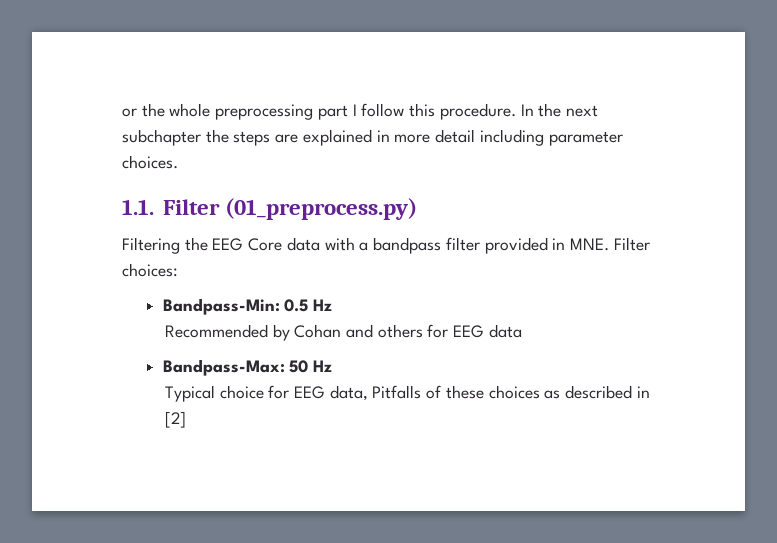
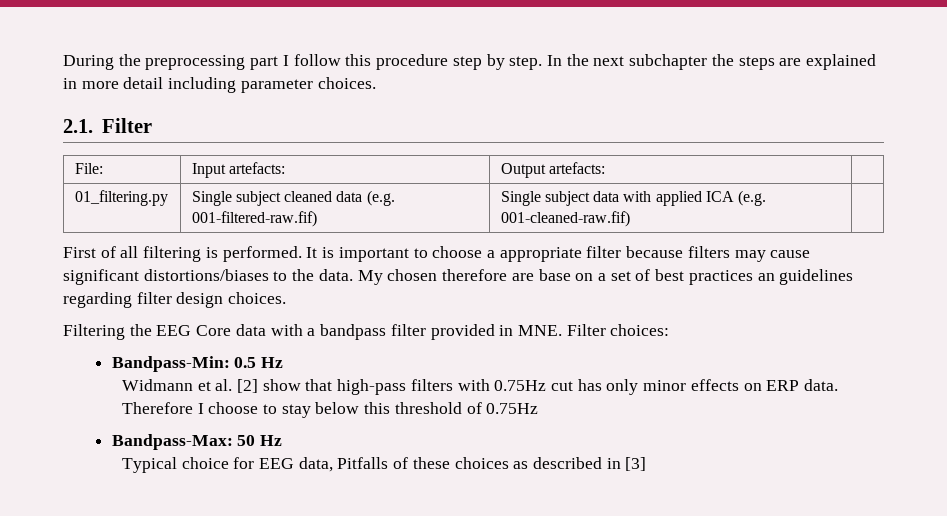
- or the whole preprocessing part I follow this procedure.
+ During the preprocessing part I follow this procedure step by step.
- 1.1. Filter (01_preprocess.py)
+ 2.1. Filter
+ File: | Input artefacts: | Output artefacts: |
+ 01_filtering.py | Single subject cleaned data (e.g. 001-filtered-raw.fif) | Single subject data with applied ICA (e.g. 001-cleaned-raw.fif) |
+ First of all filtering is performed. It is important to choose a appropriate filter because filters may cause significant distortions/biases to the data. My chosen therefore are base on a set of best practices an guidelines regarding filter design choices.
- Recommended by Cohan and others for EEG data
+ Widmann et al. [2] show that high-pass filters with 0.75Hz cut has only minor effects on ERP data. Therefore I choose to stay below this threshold of 0.75Hz
- Typical choice for EEG data, Pitfalls of these choices as described in [2]
+ Typical choice for EEG data, Pitfalls of these choices as described in [3]

